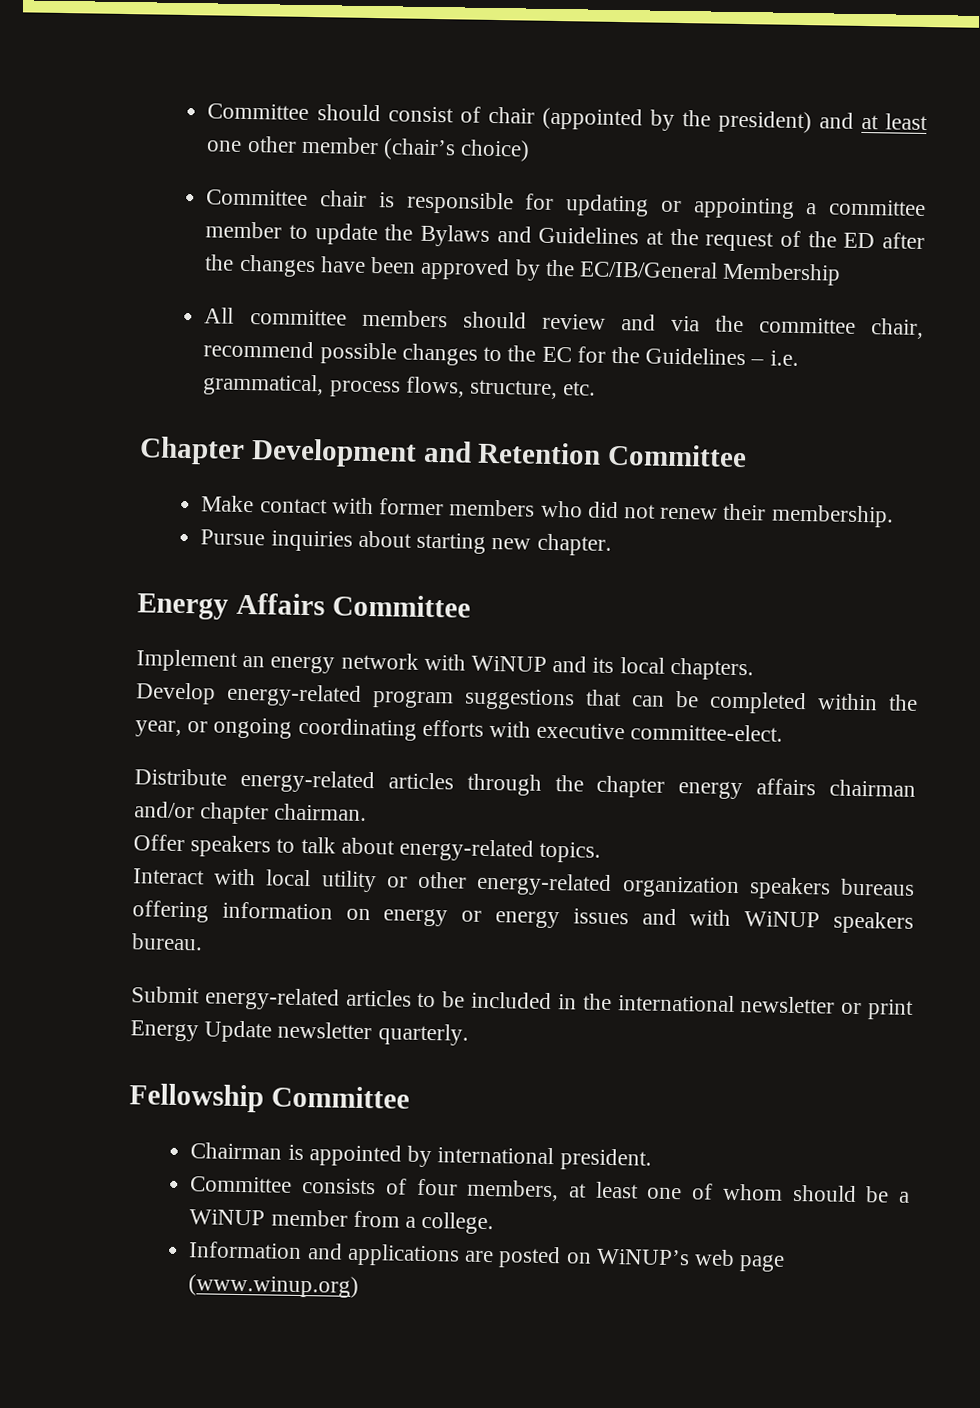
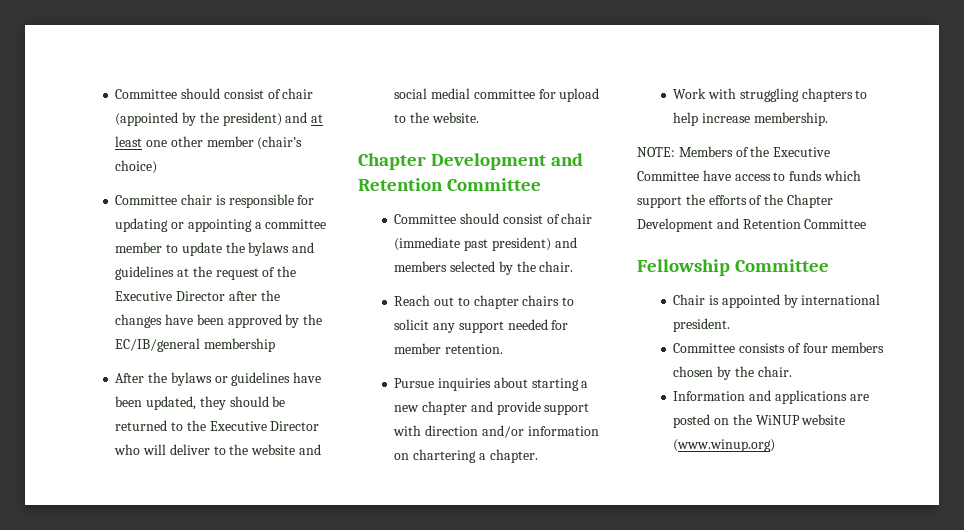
- Committee chair is responsible for updating or appointing a committee member to update the Bylaws and Guidelines at the request of the ED after the changes have been approved by the EC/IB/General Membership
- All committee members should review and via the committee chair, recommend possible changes to the EC for the Guidelines – i.e. grammatical, process flows, structure, etc.
+ Committee chair is responsible for updating or appointing a committee member to update the bylaws and guidelines at the request of the Executive Director after the changes have been approved by the EC/IB/general membership
+ After the bylaws or guidelines have been updated, they should be returned to the Executive Director who will deliver to the website and social medial committee for upload to the website.
  Chapter Development and Retention Committee
- Make contact with former members who did not renew their membership.
- Pursue inquiries about starting new chapter.
- Energy Affairs Committee
- Implement an energy network with WiNUP and its local chapters.
- Develop energy-related program suggestions that can be completed within the year, or ongoing coordinating efforts with executive committee-elect.
- Distribute energy-related articles through the chapter energy affairs chairman and/or chapter chairman.
- Offer speakers to talk about energy-related topics.
- Interact with local utility or other energy-related organization speakers bureaus offering information on energy or energy issues and with WiNUP speakers bureau.
- Submit energy-related articles to be included in the international newsletter or print Energy Update newsletter quarterly.
+ Committee should consist of chair (immediate past president) and members selected by the chair.
+ Reach out to chapter chairs to solicit any support needed for member retention.
+ Pursue inquiries about starting a new chapter and provide support with direction and/or information on chartering a chapter.
+ Work with struggling chapters to help increase membership.
+ NOTE: Members of the Executive Committee have access to funds which support the efforts of the Chapter Development and Retention Committee
- Chairman is appointed by international president.
+ Chair is appointed by international president.
- Committee consists of four members, at least one of whom should be a WiNUP member from a college.
+ Committee consists of four members chosen by the chair.
- Information and applications are posted on WiNUP’s web page (www.winup.org)
+ Information and applications are posted on the WiNUP website (www.winup.org)

